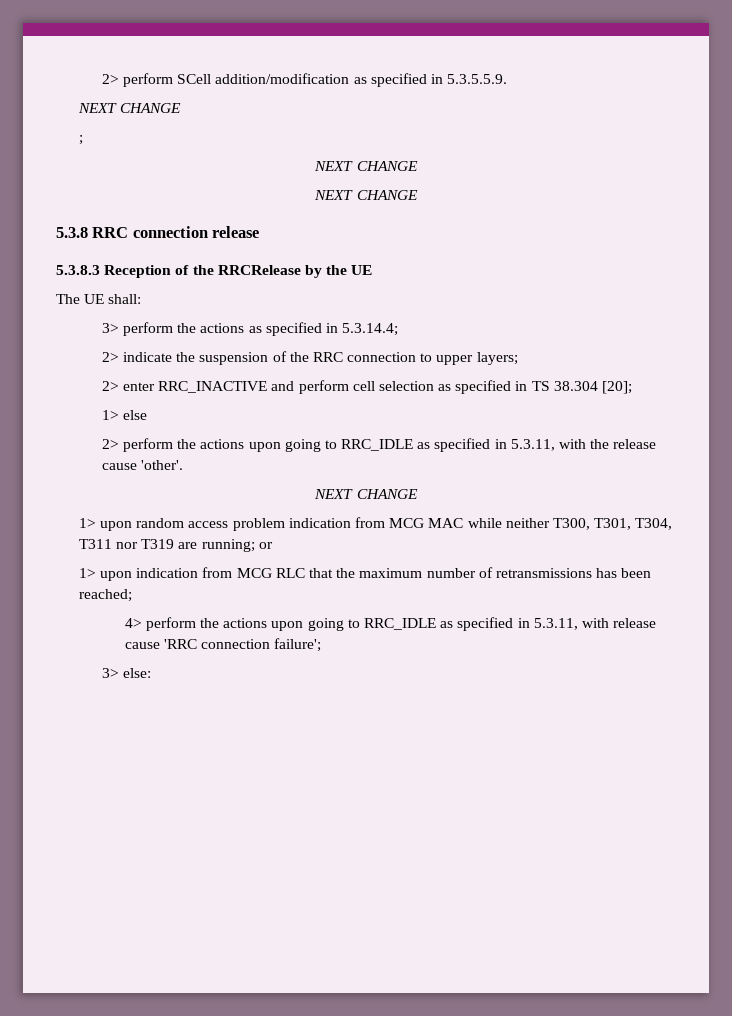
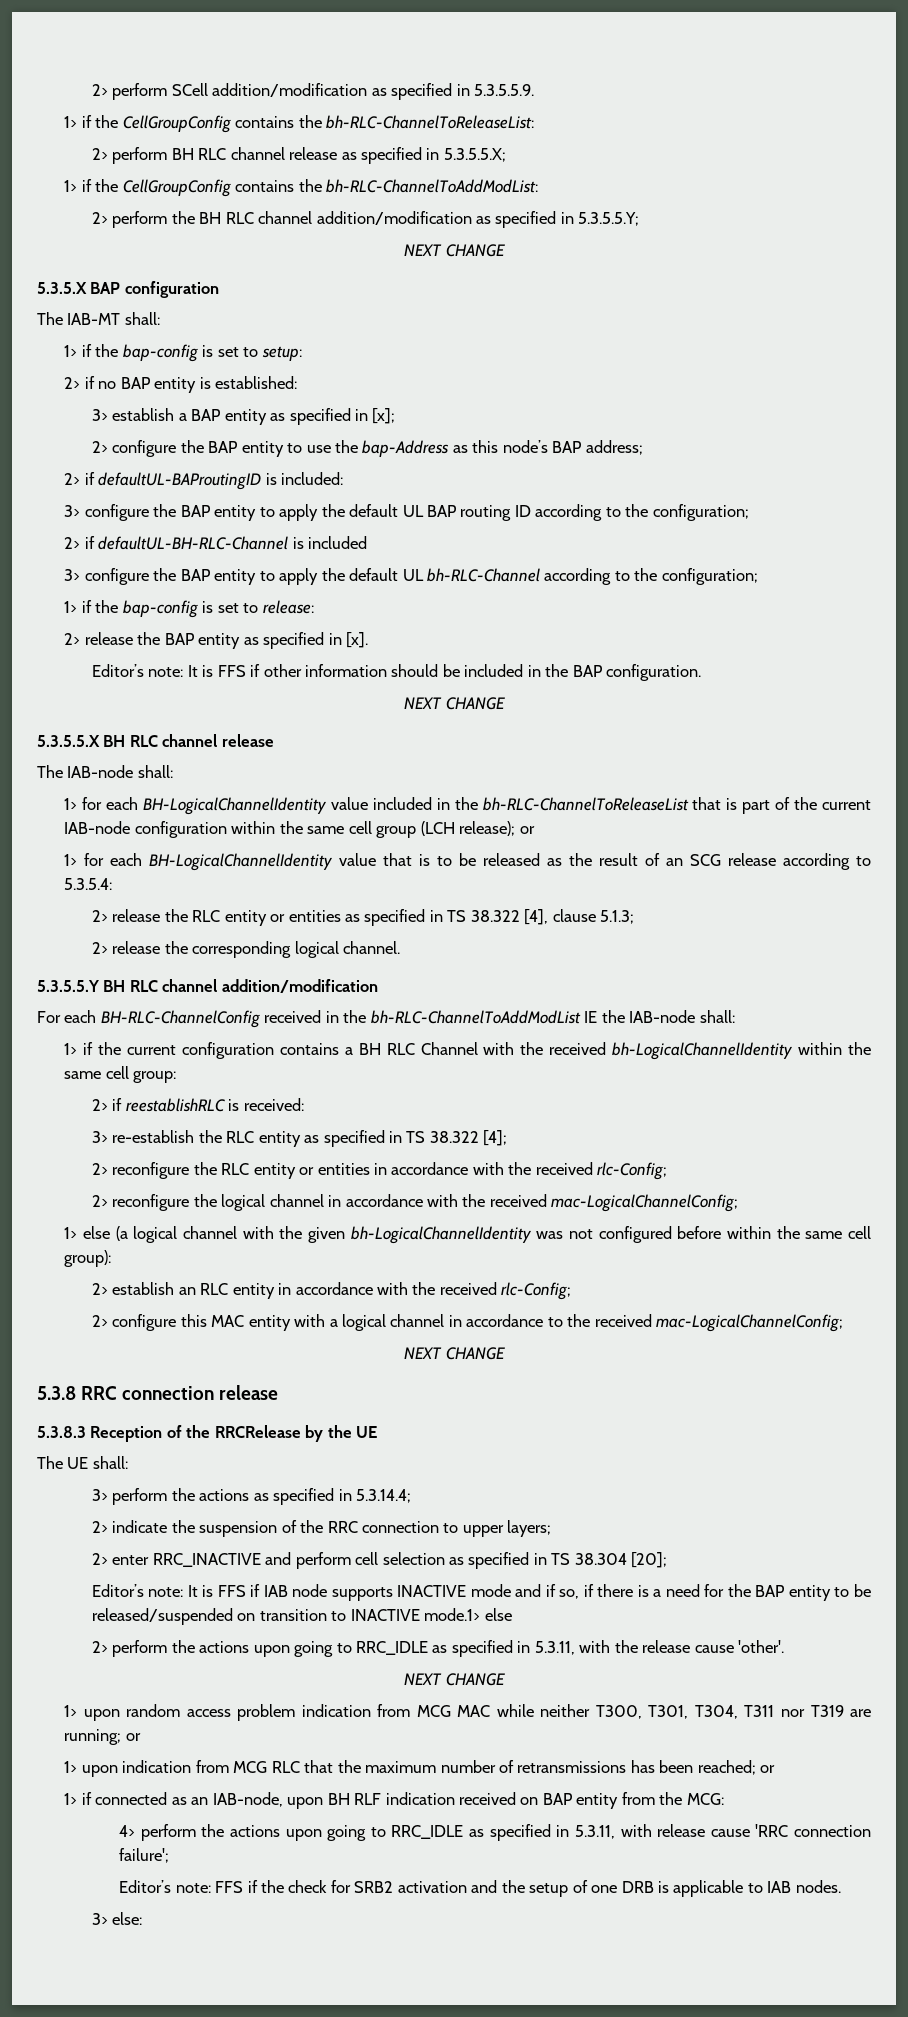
  2> perform SCell addition/modification as specified in 5.3.5.5.9.
+ 1> if the CellGroupConfig contains the bh-RLC-ChannelToReleaseList:
+ 2> perform BH RLC channel release as specified in 5.3.5.5.X;
+ 1> if the CellGroupConfig contains the bh-RLC-ChannelToAddModList:
+ 2> perform the BH RLC channel addition/modification as specified in 5.3.5.5.Y;
  NEXT CHANGE
- ;
+ 5.3.5.X BAP configuration
+ The IAB-MT shall:
+ 1> if the bap-config is set to setup:
+ 2> if no BAP entity is established:
+ 3> establish a BAP entity as specified in [x];
+ 2> configure the BAP entity to use the bap-Address as this node’s BAP address;
+ 2> if defaultUL-BAProutingID is included:
+ 3> configure the BAP entity to apply the default UL BAP routing ID according to the configuration;
+ 2> if defaultUL-BH-RLC-Channel is included
+ 3> configure the BAP entity to apply the default UL bh-RLC-Channel according to the configuration;
+ 1> if the bap-config is set to release:
+ 2> release the BAP entity as specified in [x].
+ Editor’s note: It is FFS if other information should be included in the BAP configuration.
  NEXT CHANGE
+ 5.3.5.5.X BH RLC channel release
+ The IAB-node shall:
+ 1> for each BH-LogicalChannelIdentity value included in the bh-RLC-ChannelToReleaseList that is part of the current IAB-node configuration within the same cell group (LCH release); or
+ 1> for each BH-LogicalChannelIdentity value that is to be released as the result of an SCG release according to 5.3.5.4:
+ 2> release the RLC entity or entities as specified in TS 38.322 [4], clause 5.1.3;
+ 2> release the corresponding logical channel.
+ 5.3.5.5.Y BH RLC channel addition/modification
+ For each BH-RLC-ChannelConfig received in the bh-RLC-ChannelToAddModList IE the IAB-node shall:
+ 1> if the current configuration contains a BH RLC Channel with the received bh-LogicalChannelIdentity within the same cell group:
+ 2> if reestablishRLC is received:
+ 3> re-establish the RLC entity as specified in TS 38.322 [4];
+ 2> reconfigure the RLC entity or entities in accordance with the received rlc-Config;
+ 2> reconfigure the logical channel in accordance with the received mac-LogicalChannelConfig;
+ 1> else (a logical channel with the given bh-LogicalChannelIdentity was not configured before within the same cell group):
+ 2> establish an RLC entity in accordance with the received rlc-Config;
+ 2> configure this MAC entity with a logical channel in accordance to the received mac-LogicalChannelConfig;
- 1> else
+ Editor’s note: It is FFS if IAB node supports INACTIVE mode and if so, if there is a need for the BAP entity to be released/suspended on transition to INACTIVE mode.1> else
- 1> upon indication from MCG RLC that the maximum number of retransmissions has been reached;
+ 1> upon indication from MCG RLC that the maximum number of retransmissions has been reached; or
+ 1> if connected as an IAB-node, upon BH RLF indication received on BAP entity from the MCG:
+ Editor’s note: FFS if the check for SRB2 activation and the setup of one DRB is applicable to IAB nodes.

